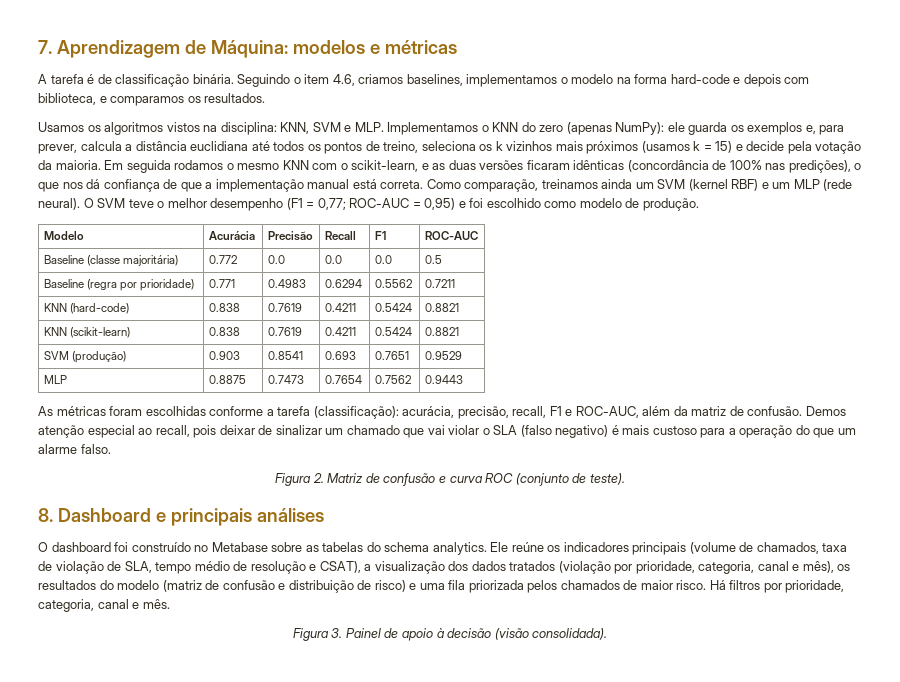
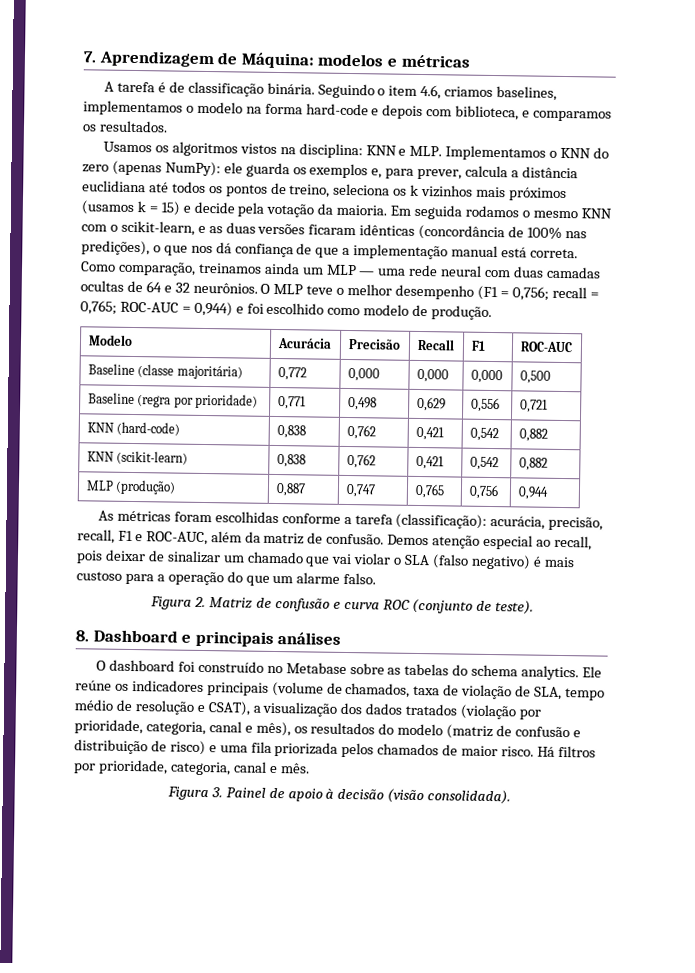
- Usamos os algoritmos vistos na disciplina: KNN, SVM e MLP. Implementamos o KNN do zero (apenas NumPy): ele guarda os exemplos e, para prever, calcula a distância euclidiana até todos os pontos de treino, seleciona os k vizinhos mais próximos (usamos k = 15) e decide pela votação da maioria.
+ Usamos os algoritmos vistos na disciplina: KNN e MLP. Implementamos o KNN do zero (apenas NumPy): ele guarda os exemplos e, para prever, calcula a distância euclidiana até todos os pontos de treino, seleciona os k vizinhos mais próximos (usamos k = 15) e decide pela votação da maioria.
- Como comparação, treinamos ainda um SVM (kernel RBF) e um MLP (rede neural). O SVM teve o melhor desempenho (F1 = 0,77; ROC-AUC = 0,95) e foi escolhido como modelo de produção.
+ Como comparação, treinamos ainda um MLP — uma rede neural com duas camadas ocultas de 64 e 32 neurônios. O MLP teve o melhor desempenho (F1 = 0,756; recall = 0,765; ROC-AUC = 0,944) e foi escolhido como modelo de produção.
- Baseline (classe majoritária) | 0.772 | 0.0 | 0.0 | 0.0 | 0.5
+ Baseline (classe majoritária) | 0,772 | 0,000 | 0,000 | 0,000 | 0,500
- Baseline (regra por prioridade) | 0.771 | 0.4983 | 0.6294 | 0.5562 | 0.7211
- KNN (hard-code) | 0.838 | 0.7619 | 0.4211 | 0.5424 | 0.8821
- KNN (scikit-learn) | 0.838 | 0.7619 | 0.4211 | 0.5424 | 0.8821
- SVM (produção) | 0.903 | 0.8541 | 0.693 | 0.7651 | 0.9529
- MLP | 0.8875 | 0.7473 | 0.7654 | 0.7562 | 0.9443
+ Baseline (regra por prioridade) | 0,771 | 0,498 | 0,629 | 0,556 | 0,721
+ KNN (hard-code) | 0,838 | 0,762 | 0,421 | 0,542 | 0,882
+ KNN (scikit-learn) | 0,838 | 0,762 | 0,421 | 0,542 | 0,882
+ MLP (produção) | 0,887 | 0,747 | 0,765 | 0,756 | 0,944

